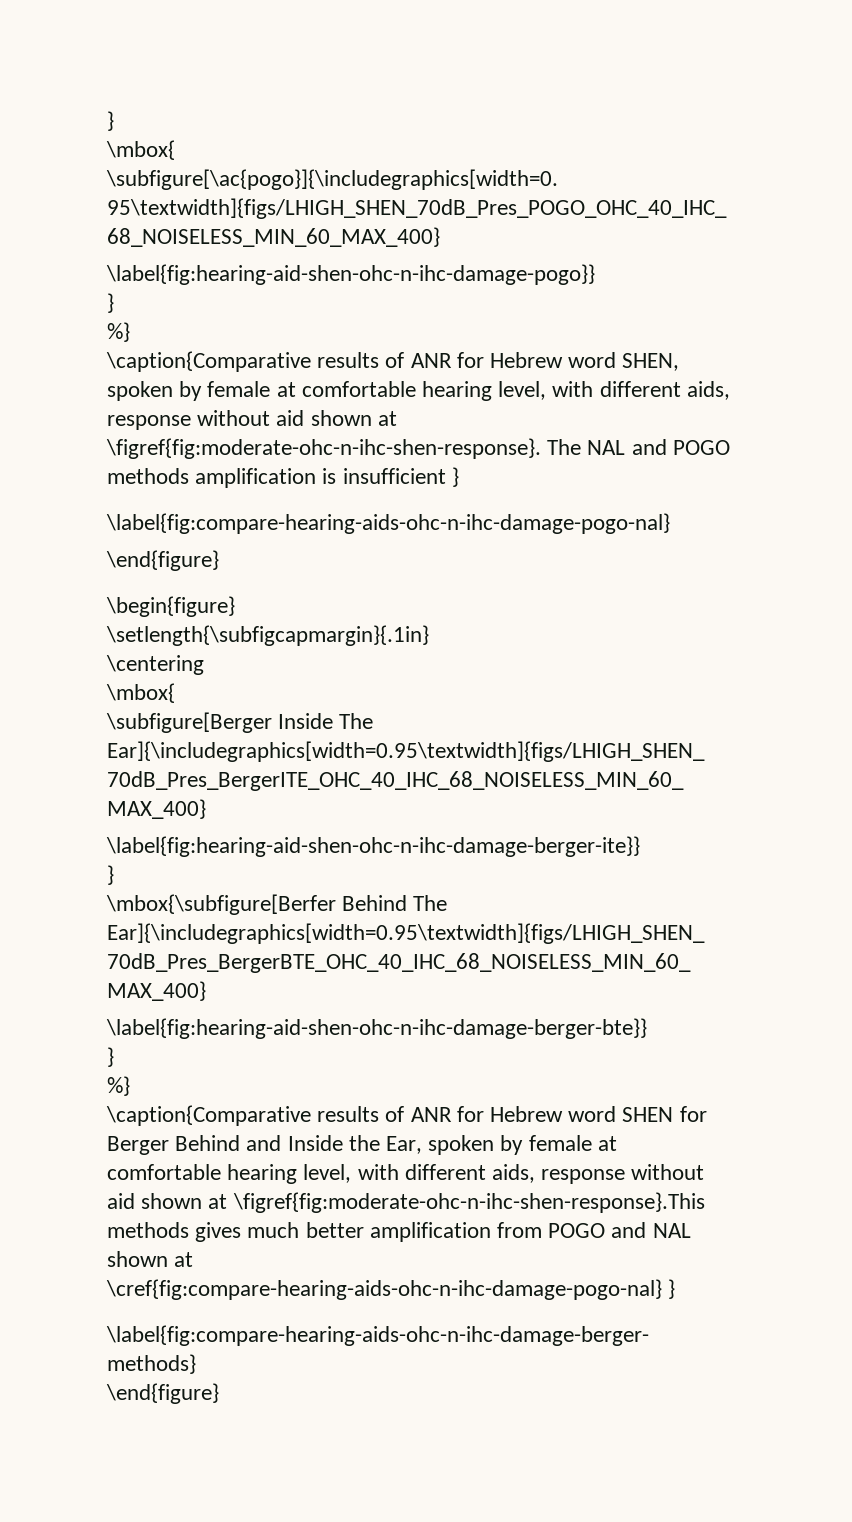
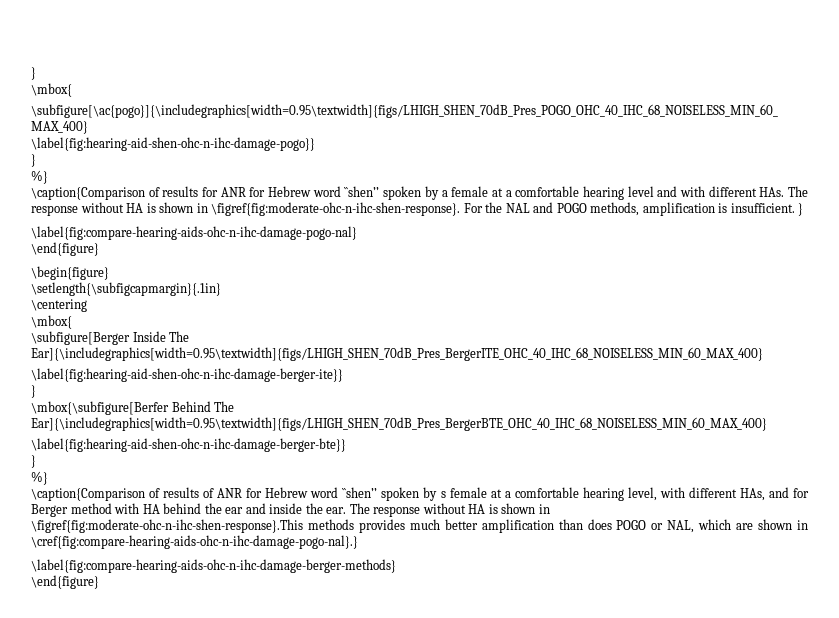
- \caption{Comparative results of ANR for Hebrew word SHEN, spoken by female at comfortable hearing level, with different aids, response without aid shown at \figref{fig:moderate-ohc-n-ihc-shen-response}. The NAL and POGO methods amplification is insufficient }
+ \caption{Comparison of results for ANR for Hebrew word ``shen’’ spoken by a female at a comfortable hearing level and with different HAs. The response without HA is shown in \figref{fig:moderate-ohc-n-ihc-shen-response}. For the NAL and POGO methods, amplification is insufficient. }
- \caption{Comparative results of ANR for Hebrew word SHEN for Berger Behind and Inside the Ear, spoken by female at comfortable hearing level, with different aids, response without aid shown at \figref{fig:moderate-ohc-n-ihc-shen-response}.This methods gives much better amplification from POGO and NAL shown at \cref{fig:compare-hearing-aids-ohc-n-ihc-damage-pogo-nal} }
+ \caption{Comparison of results of ANR for Hebrew word ``shen’’ spoken by s female at a comfortable hearing level, with different HAs, and for Berger method with HA behind the ear and inside the ear. The response without HA is shown in \figref{fig:moderate-ohc-n-ihc-shen-response}.This methods provides much better amplification than does POGO or NAL, which are shown in \cref{fig:compare-hearing-aids-ohc-n-ihc-damage-pogo-nal}.}

